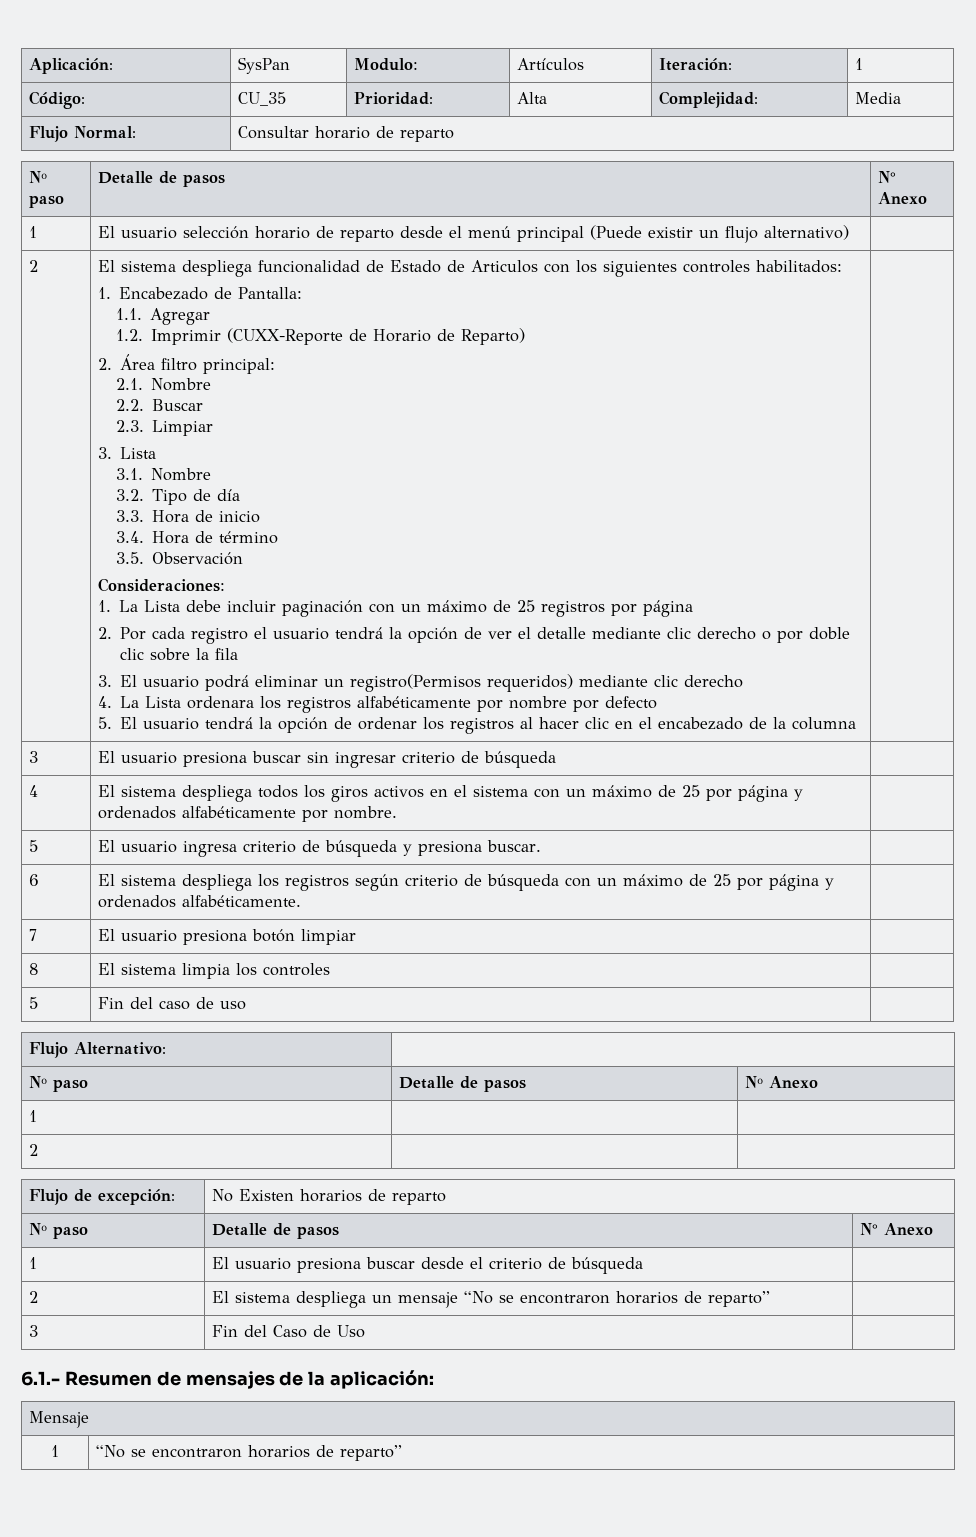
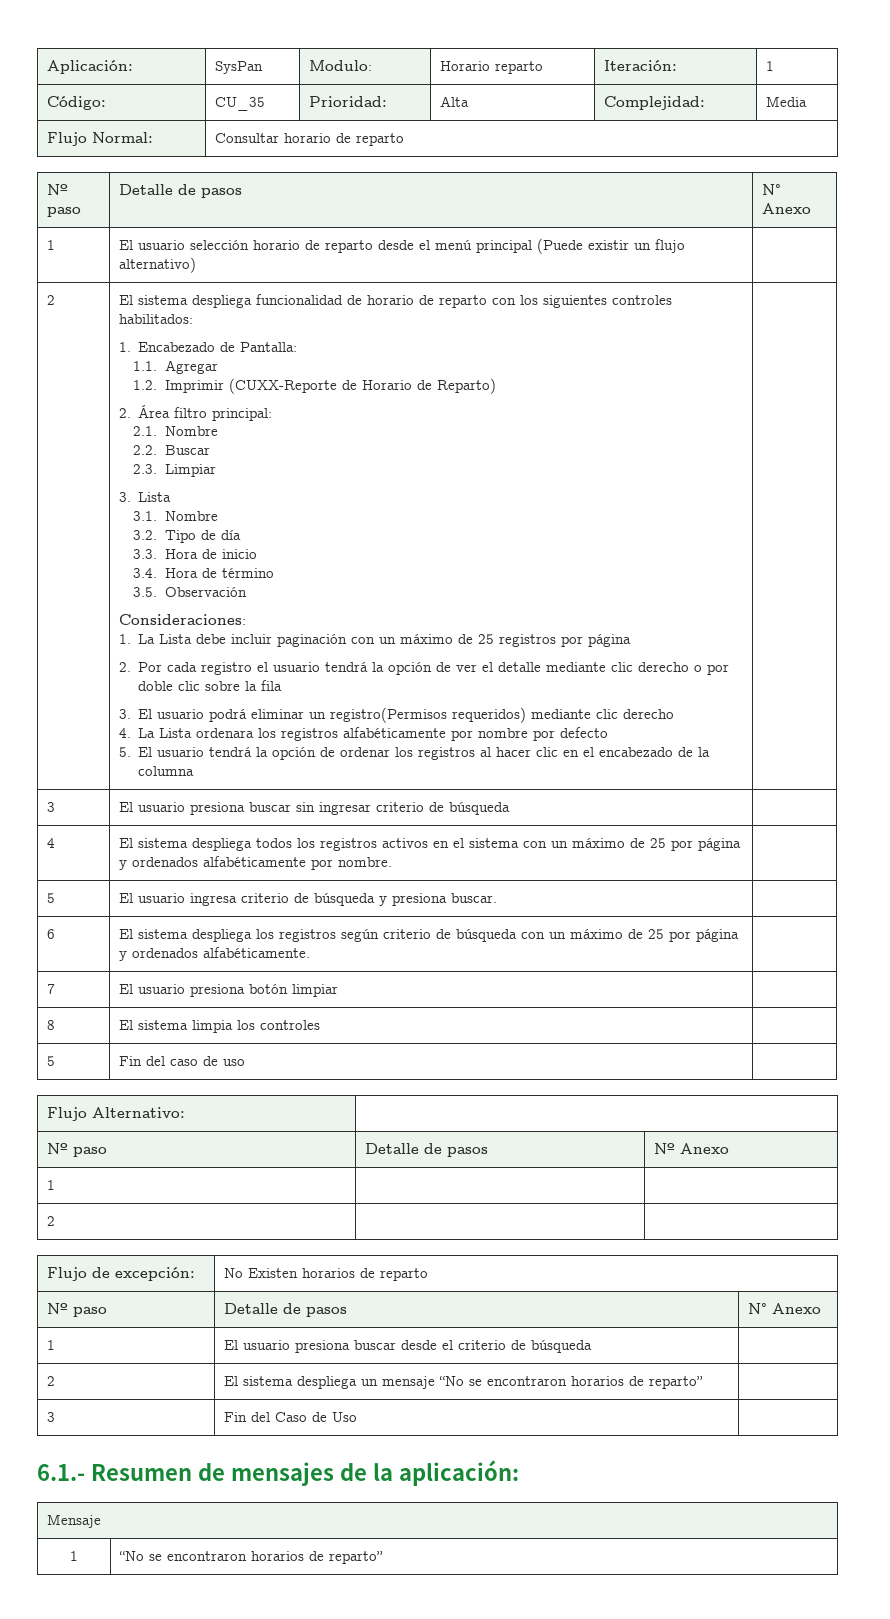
- Aplicación: | SysPan | Modulo: | Artículos | Iteración: | 1
+ Aplicación: | SysPan | Modulo: | Horario reparto | Iteración: | 1
- El sistema despliega funcionalidad de Estado de Articulos con los siguientes controles habilitados:
+ El sistema despliega funcionalidad de horario de reparto con los siguientes controles habilitados:
- 4 | El sistema despliega todos los giros activos en el sistema con un máximo de 25 por página y ordenados alfabéticamente por nombre. |
+ 4 | El sistema despliega todos los registros activos en el sistema con un máximo de 25 por página y ordenados alfabéticamente por nombre. |

